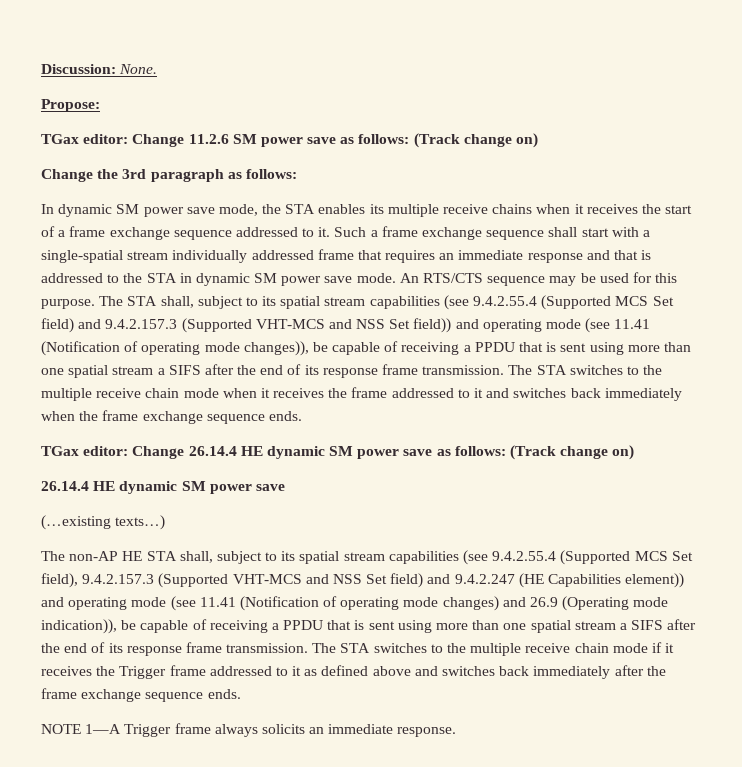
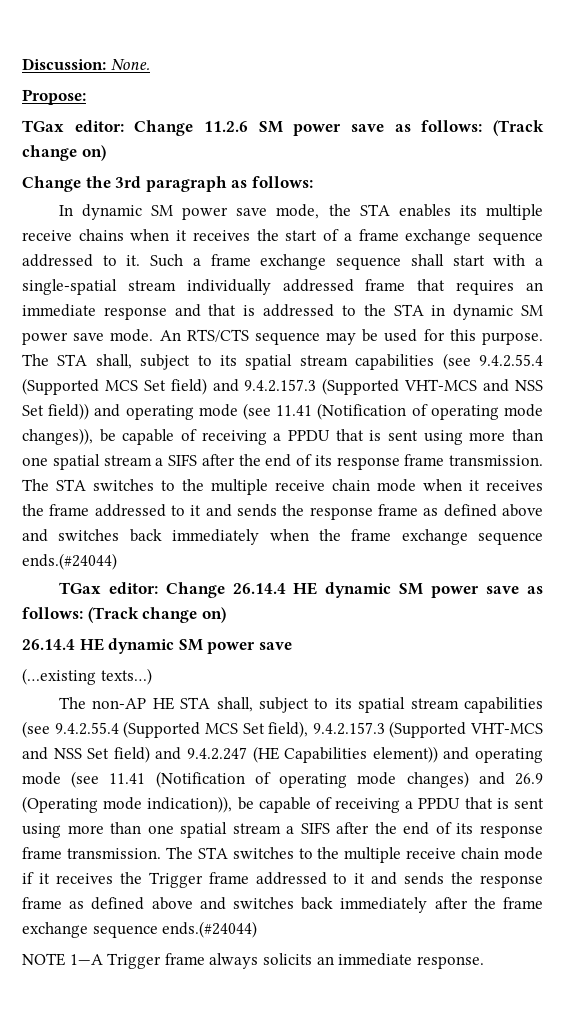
- The STA switches to the multiple receive chain mode when it receives the frame addressed to it and switches back immediately when the frame exchange sequence ends.
+ The STA switches to the multiple receive chain mode when it receives the frame addressed to it and sends the response frame as defined above and switches back immediately when the frame exchange sequence ends.(#24044)
- The STA switches to the multiple receive chain mode if it receives the Trigger frame addressed to it as defined above and switches back immediately after the frame exchange sequence ends.
+ The STA switches to the multiple receive chain mode if it receives the Trigger frame addressed to it and sends the response frame as defined above and switches back immediately after the frame exchange sequence ends.(#24044)

